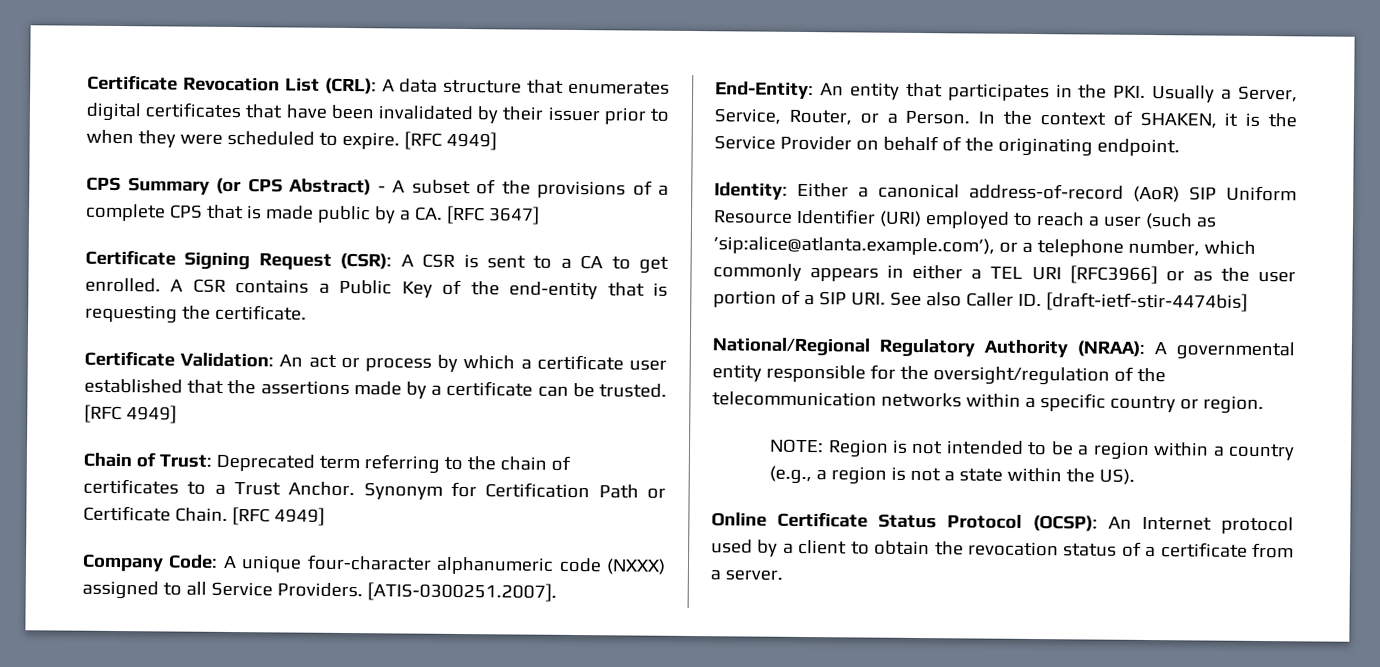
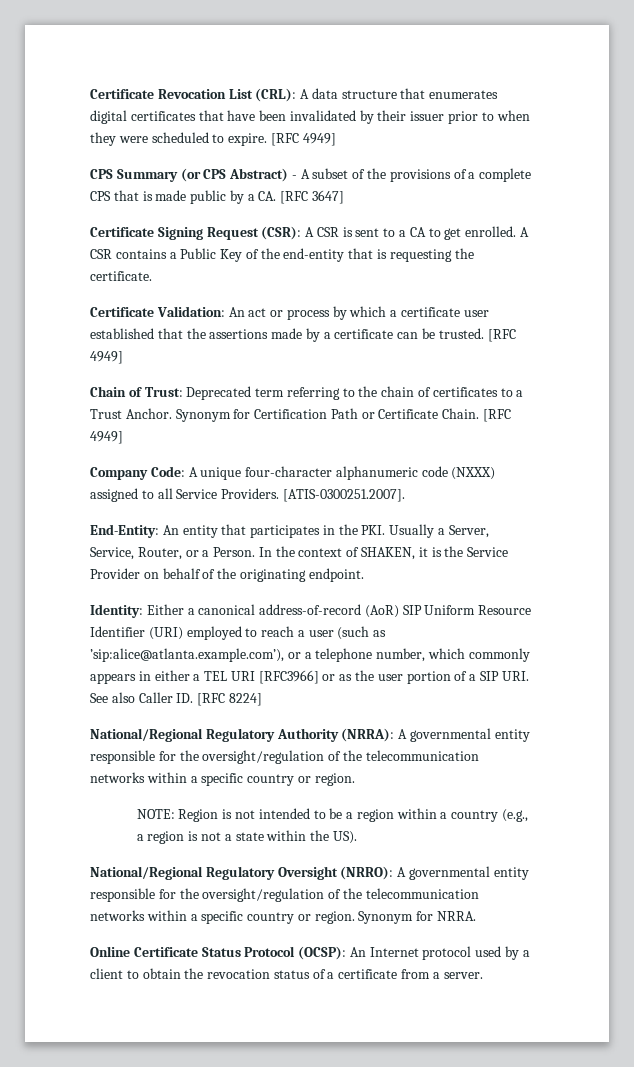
- Identity: Either a canonical address-of-record (AoR) SIP Uniform Resource Identifier (URI) employed to reach a user (such as ’sip:alice@atlanta.example.com’), or a telephone number, which commonly appears in either a TEL URI [RFC3966] or as the user portion of a SIP URI. See also Caller ID. [draft-ietf-stir-4474bis]
+ Identity: Either a canonical address-of-record (AoR) SIP Uniform Resource Identifier (URI) employed to reach a user (such as ’sip:alice@atlanta.example.com’), or a telephone number, which commonly appears in either a TEL URI [RFC3966] or as the user portion of a SIP URI. See also Caller ID. [RFC 8224]
- National/Regional Regulatory Authority (NRAA): A governmental entity responsible for the oversight/regulation of the telecommunication networks within a specific country or region.
+ National/Regional Regulatory Authority (NRRA): A governmental entity responsible for the oversight/regulation of the telecommunication networks within a specific country or region.
+ National/Regional Regulatory Oversight (NRRO): A governmental entity responsible for the oversight/regulation of the telecommunication networks within a specific country or region. Synonym for NRRA.

